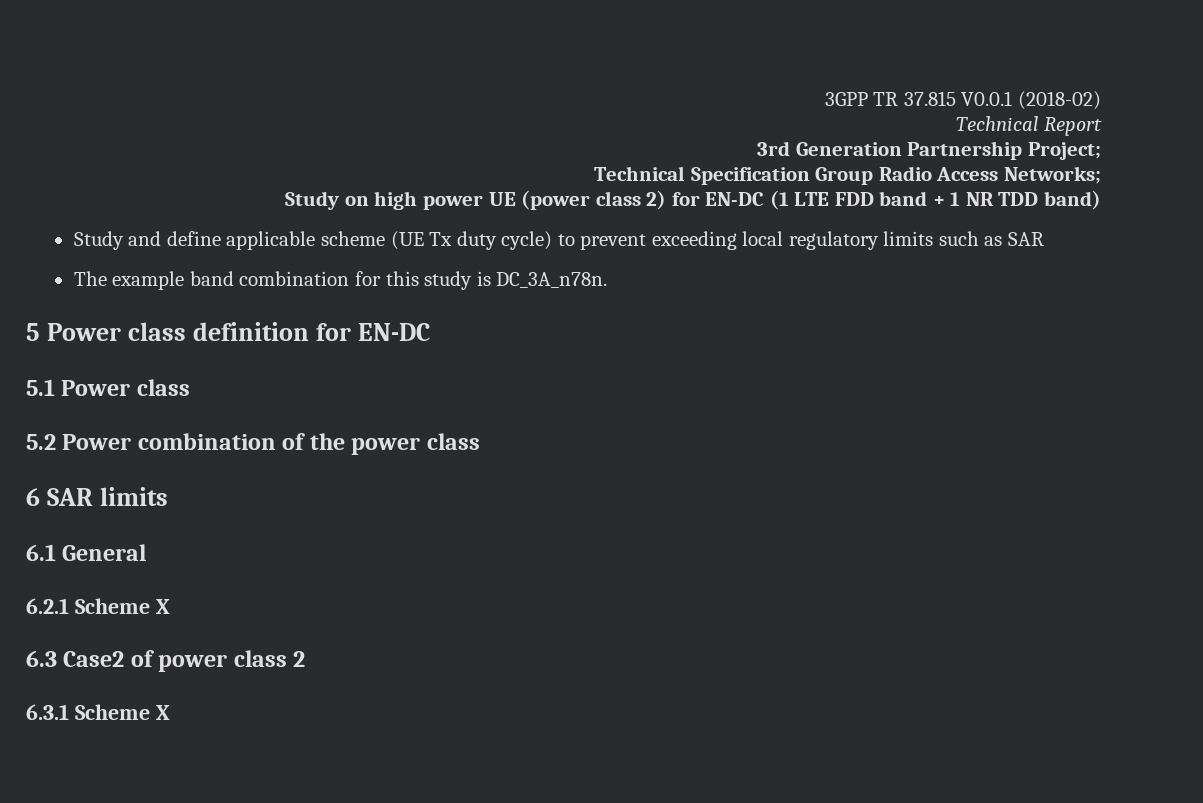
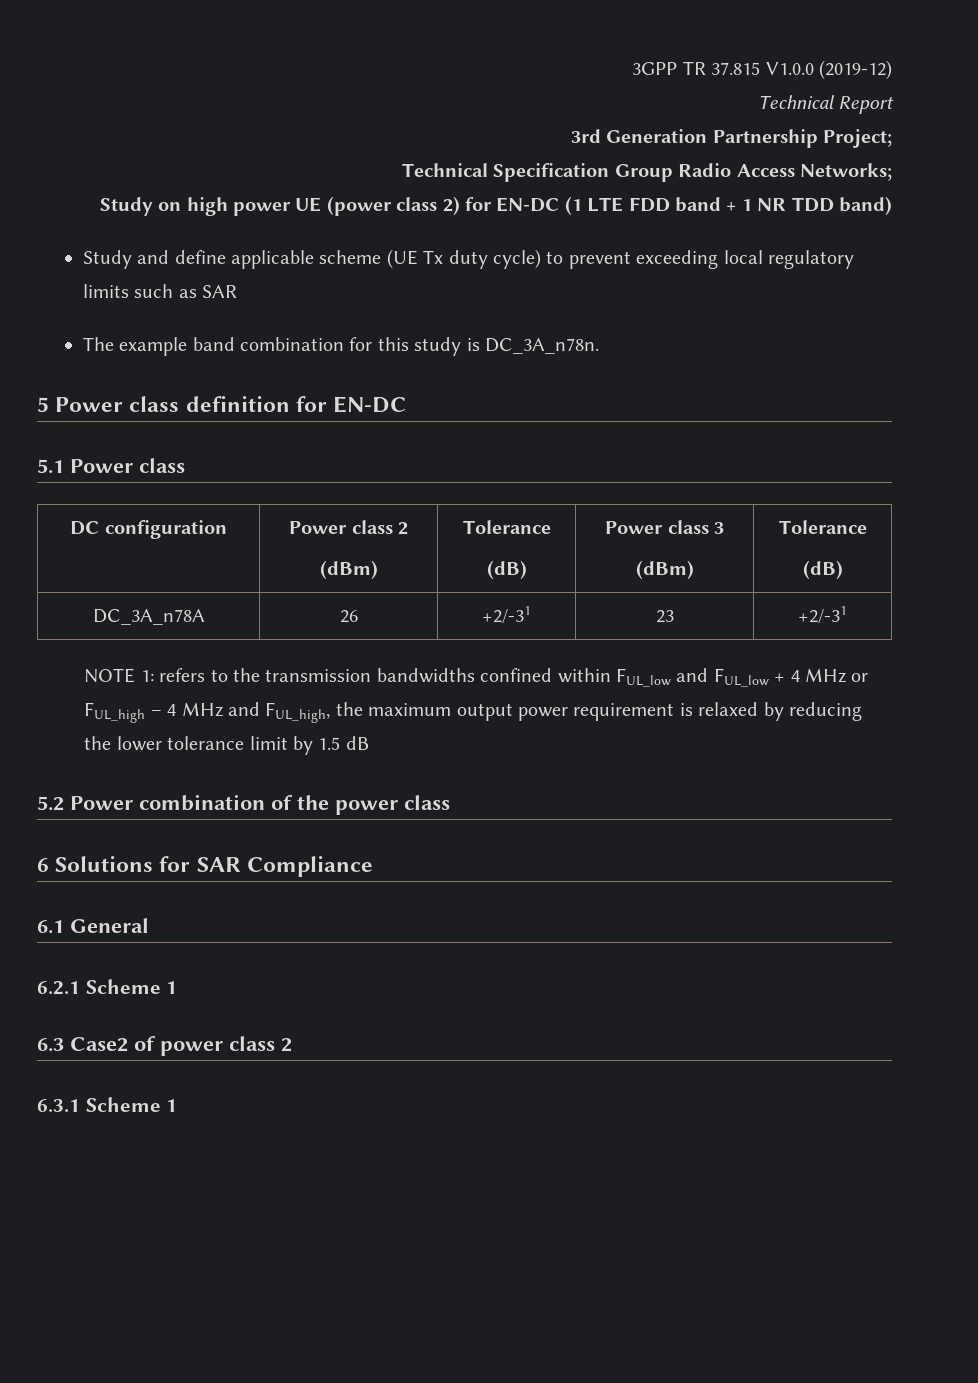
- 3GPP TR 37.815 V0.0.1 (2018-02)
+ 3GPP TR 37.815 V1.0.0 (2019-12)
+ DC configuration | Power class 2
+ (dBm) | Tolerance
+ (dB) | Power class 3
+ (dBm) | Tolerance
+ (dB)
+ DC_3A_n78A | 26 | +2/-31 | 23 | +2/-31
+ NOTE 1: refers to the transmission bandwidths confined within FUL_low and FUL_low + 4 MHz or FUL_high – 4 MHz and FUL_high, the maximum output power requirement is relaxed by reducing the lower tolerance limit by 1.5 dB
- 6 SAR limits
+ 6 Solutions for SAR Compliance
- 6.2.1 Scheme X
+ 6.2.1 Scheme 1
- 6.3.1 Scheme X
+ 6.3.1 Scheme 1

